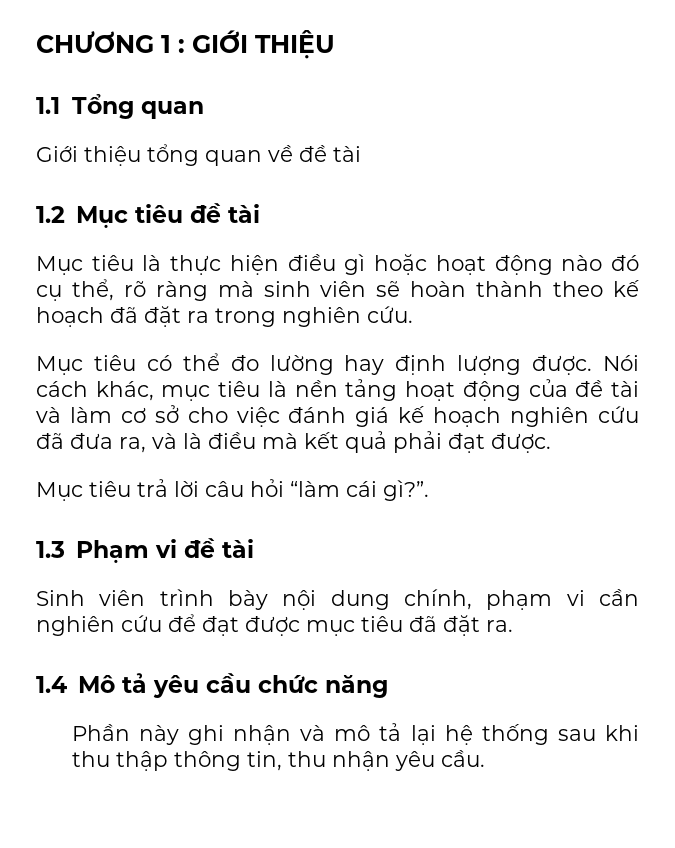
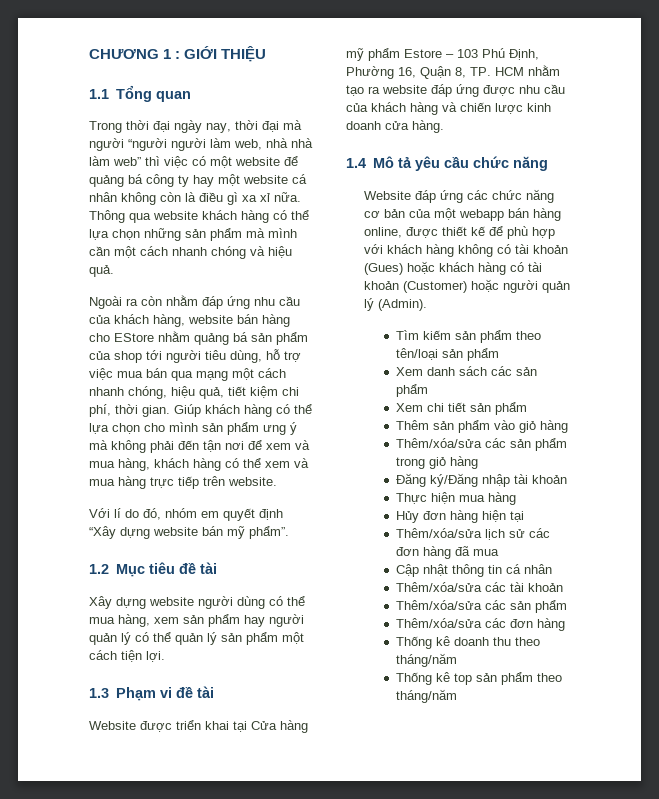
- Giới thiệu tổng quan về đề tài
+ Trong thời đại ngày nay, thời đại mà người “người người làm web, nhà nhà làm web” thì việc có một website để quảng bá công ty hay một website cá nhân không còn là điều gì xa xỉ nữa. Thông qua website khách hàng có thể lựa chọn những sản phẩm mà mình cần một cách nhanh chóng và hiệu quả.
+ Ngoài ra còn nhằm đáp ứng nhu cầu của khách hàng, website bán hàng cho EStore nhằm quảng bá sản phẩm của shop tới người tiêu dùng, hỗ trợ việc mua bán qua mạng một cách nhanh chóng, hiệu quả, tiết kiệm chi phí, thời gian. Giúp khách hàng có thể lựa chọn cho mình sản phẩm ưng ý mà không phải đến tận nơi để xem và mua hàng, khách hàng có thể xem và mua hàng trực tiếp trên website.
+ Với lí do đó, nhóm em quyết định “Xây dựng website bán mỹ phẩm”.
- Mục tiêu là thực hiện điều gì hoặc hoạt động nào đó cụ thể, rõ ràng mà sinh viên sẽ hoàn thành theo kế hoạch đã đặt ra trong nghiên cứu.
- Mục tiêu có thể đo lường hay định lượng được. Nói cách khác, mục tiêu là nền tảng hoạt động của đề tài và làm cơ sở cho việc đánh giá kế hoạch nghiên cứu đã đưa ra, và là điều mà kết quả phải đạt được.
- Mục tiêu trả lời câu hỏi “làm cái gì?”.
+ Xây dựng website người dùng có thể mua hàng, xem sản phẩm hay người quản lý có thể quản lý sản phẩm một cách tiện lợi.
- Sinh viên trình bày nội dung chính, phạm vi cần nghiên cứu để đạt được mục tiêu đã đặt ra.
+ Website được triển khai tại Cửa hàng mỹ phẩm Estore – 103 Phú Định, Phường 16, Quận 8, TP. HCM nhằm tạo ra website đáp ứng được nhu cầu của khách hàng và chiến lược kinh doanh cửa hàng.
- Phần này ghi nhận và mô tả lại hệ thống sau khi thu thập thông tin, thu nhận yêu cầu.
+ Website đáp ứng các chức năng cơ bản của một webapp bán hàng online, được thiết kế để phù hợp với khách hàng không có tài khoản (Gues) hoặc khách hàng có tài khoản (Customer) hoặc người quản lý (Admin).
+ Tìm kiếm sản phẩm theo tên/loại sản phẩm
+ Xem danh sách các sản phẩm
+ Xem chi tiết sản phẩm
+ Thêm sản phẩm vào giỏ hàng
+ Thêm/xóa/sửa các sản phẩm trong giỏ hàng
+ Đăng ký/Đăng nhập tài khoản
+ Thực hiện mua hàng
+ Hủy đơn hàng hiện tại
+ Thêm/xóa/sửa lịch sử các đơn hàng đã mua
+ Cập nhật thông tin cá nhân
+ Thêm/xóa/sửa các tài khoản
+ Thêm/xóa/sửa các sản phẩm
+ Thêm/xóa/sửa các đơn hàng
+ Thống kê doanh thu theo tháng/năm
+ Thống kê top sản phẩm theo tháng/năm

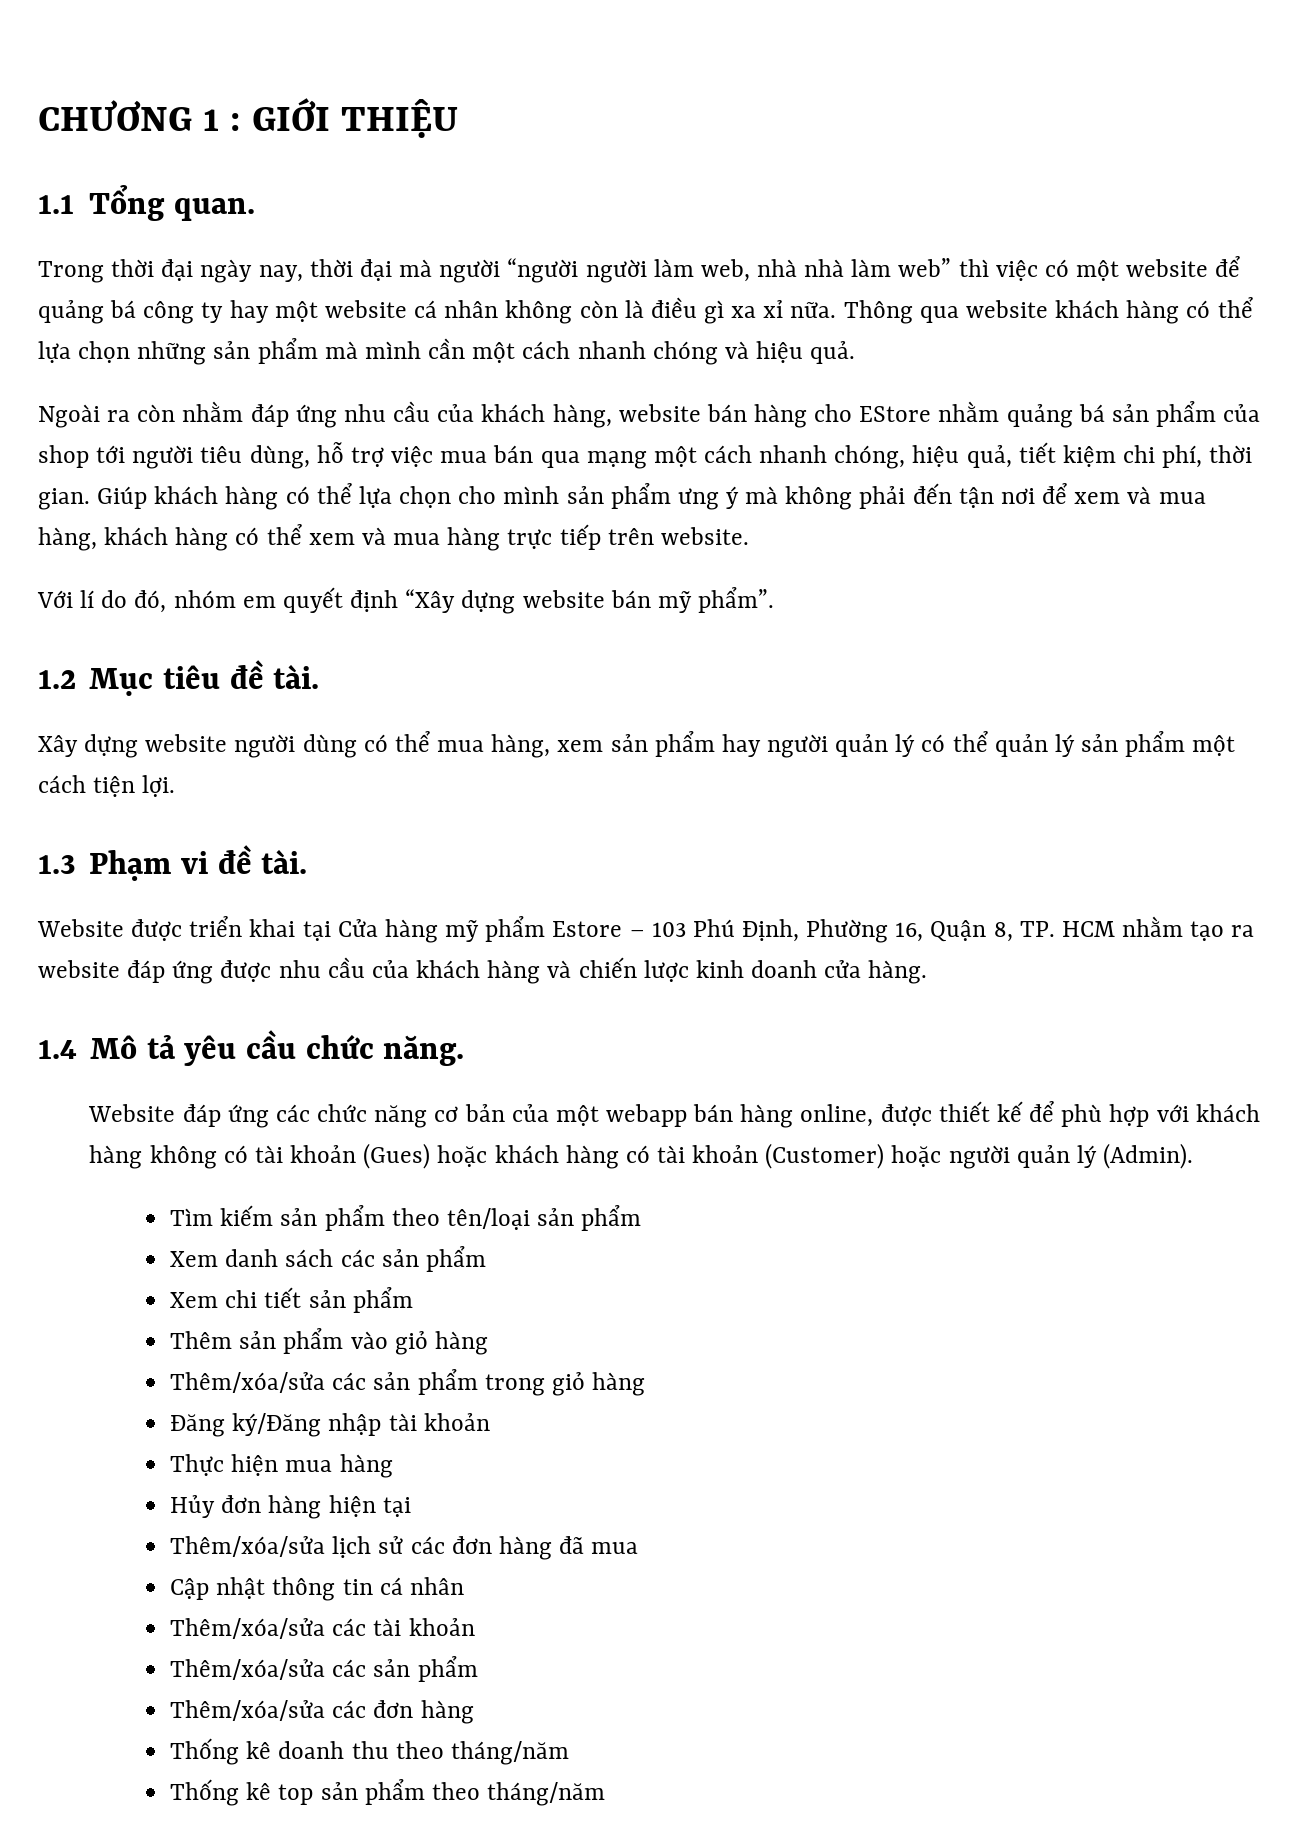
- 1.1 Tổng quan
+ 1.1 Tổng quan.
- 1.2 Mục tiêu đề tài
+ 1.2 Mục tiêu đề tài.
- 1.3 Phạm vi đề tài
+ 1.3 Phạm vi đề tài.
- 1.4 Mô tả yêu cầu chức năng
+ 1.4 Mô tả yêu cầu chức năng.

